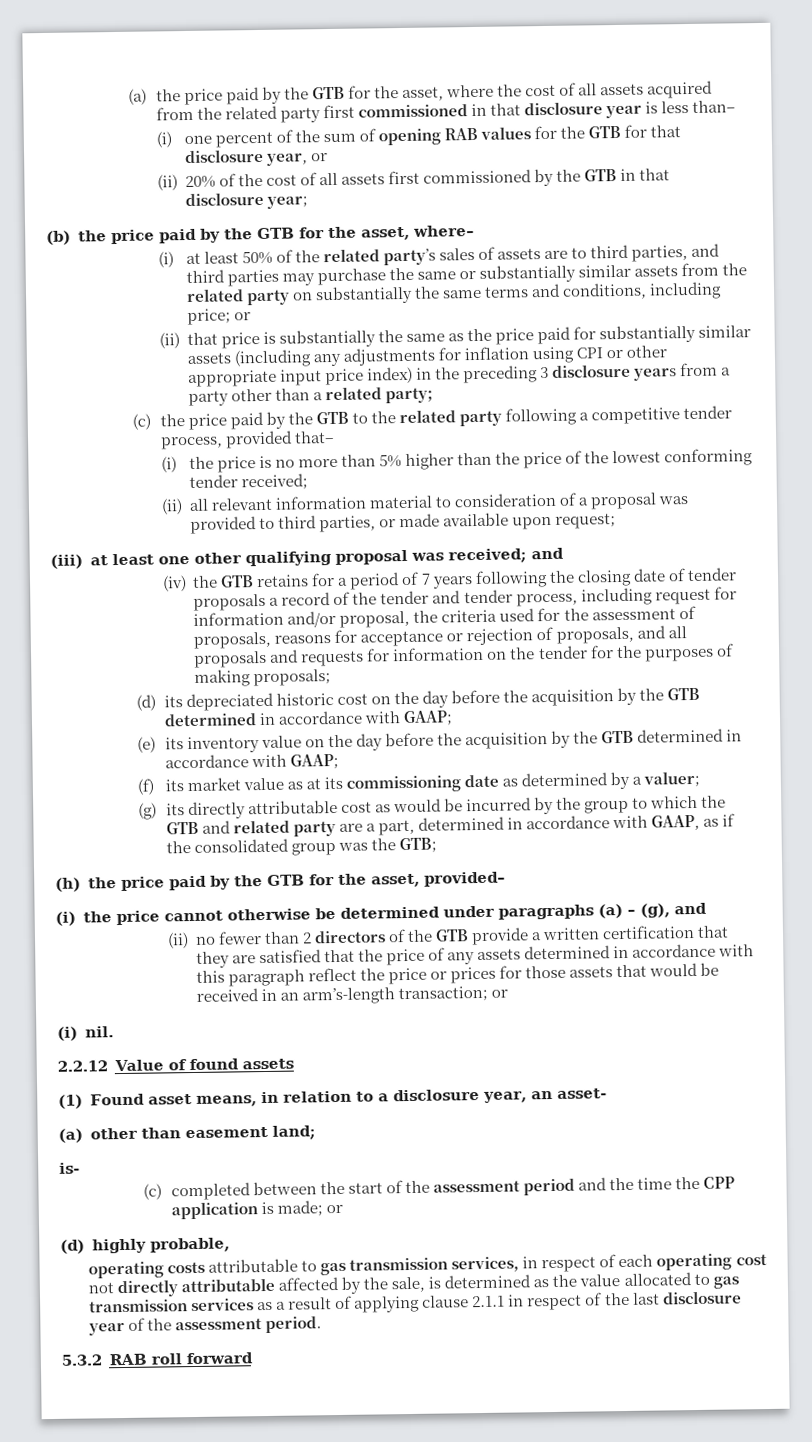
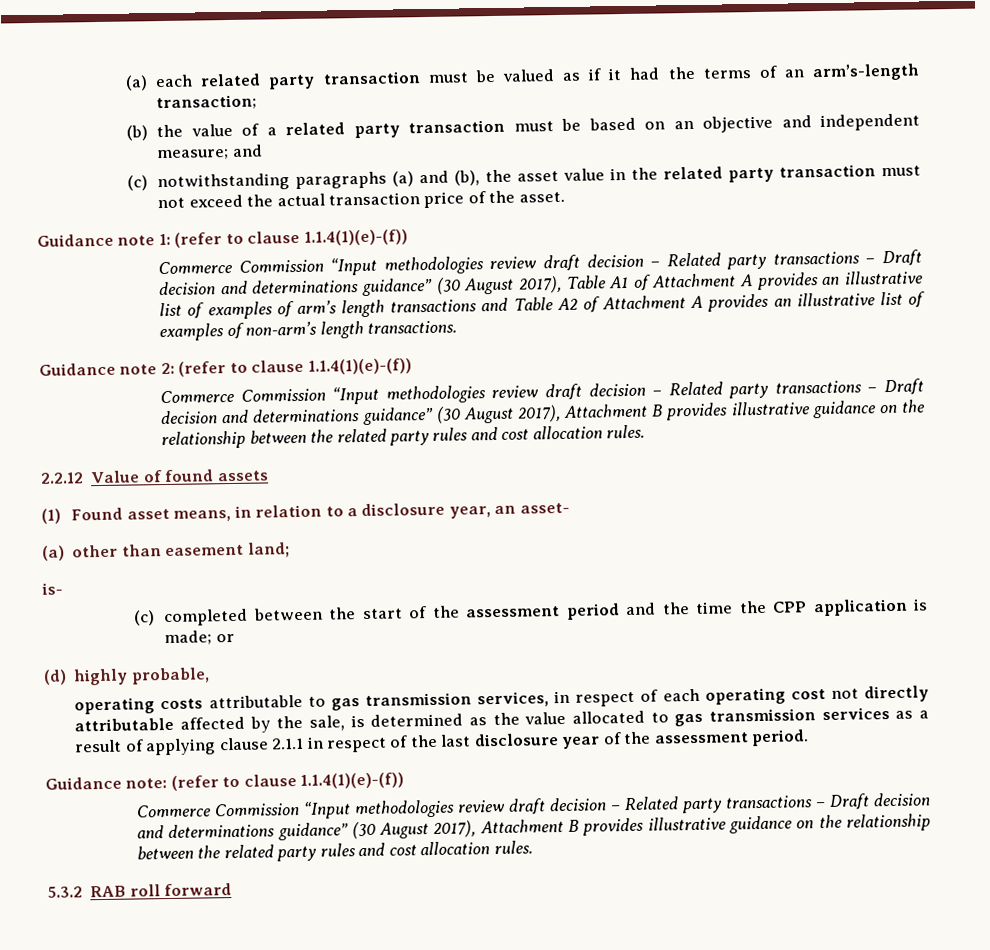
- (a) the price paid by the GTB for the asset, where the cost of all assets acquired from the related party first commissioned in that disclosure year is less than–
- (i) one percent of the sum of opening RAB values for the GTB for that disclosure year, or
- (ii) 20% of the cost of all assets first commissioned by the GTB in that disclosure year;
- (b) the price paid by the GTB for the asset, where–
- (i) at least 50% of the related party’s sales of assets are to third parties, and third parties may purchase the same or substantially similar assets from the related party on substantially the same terms and conditions, including price; or
- (ii) that price is substantially the same as the price paid for substantially similar assets (including any adjustments for inflation using CPI or other appropriate input price index) in the preceding 3 disclosure years from a party other than a related party;
- (c) the price paid by the GTB to the related party following a competitive tender process, provided that–
- (i) the price is no more than 5% higher than the price of the lowest conforming tender received;
- (ii) all relevant information material to consideration of a proposal was provided to third parties, or made available upon request;
- (iii) at least one other qualifying proposal was received; and
- (iv) the GTB retains for a period of 7 years following the closing date of tender proposals a record of the tender and tender process, including request for information and/or proposal, the criteria used for the assessment of proposals, reasons for acceptance or rejection of proposals, and all proposals and requests for information on the tender for the purposes of making proposals;
- (d) its depreciated historic cost on the day before the acquisition by the GTB determined in accordance with GAAP;
- (e) its inventory value on the day before the acquisition by the GTB determined in accordance with GAAP;
- (f) its market value as at its commissioning date as determined by a valuer;
- (g) its directly attributable cost as would be incurred by the group to which the GTB and related party are a part, determined in accordance with GAAP, as if the consolidated group was the GTB;
- (h) the price paid by the GTB for the asset, provided–
- (i) the price cannot otherwise be determined under paragraphs (a) – (g), and
- (ii) no fewer than 2 directors of the GTB provide a written certification that they are satisfied that the price of any assets determined in accordance with this paragraph reflect the price or prices for those assets that would be received in an arm’s-length transaction; or
- (i) nil.
+ (a) each related party transaction must be valued as if it had the terms of an arm’s-length transaction;
+ (b) the value of a related party transaction must be based on an objective and independent measure; and
+ (c) notwithstanding paragraphs (a) and (b), the asset value in the related party transaction must not exceed the actual transaction price of the asset.
+ Guidance note 1: (refer to clause 1.1.4(1)(e)-(f))
+ Commerce Commission “Input methodologies review draft decision – Related party transactions – Draft decision and determinations guidance” (30 August 2017), Table A1 of Attachment A provides an illustrative list of examples of arm’s length transactions and Table A2 of Attachment A provides an illustrative list of examples of non-arm’s length transactions.
+ Guidance note 2: (refer to clause 1.1.4(1)(e)-(f))
+ Commerce Commission “Input methodologies review draft decision – Related party transactions – Draft decision and determinations guidance” (30 August 2017), Attachment B provides illustrative guidance on the relationship between the related party rules and cost allocation rules.
+ Guidance note: (refer to clause 1.1.4(1)(e)-(f))
+ Commerce Commission “Input methodologies review draft decision – Related party transactions – Draft decision and determinations guidance” (30 August 2017), Attachment B provides illustrative guidance on the relationship between the related party rules and cost allocation rules.

